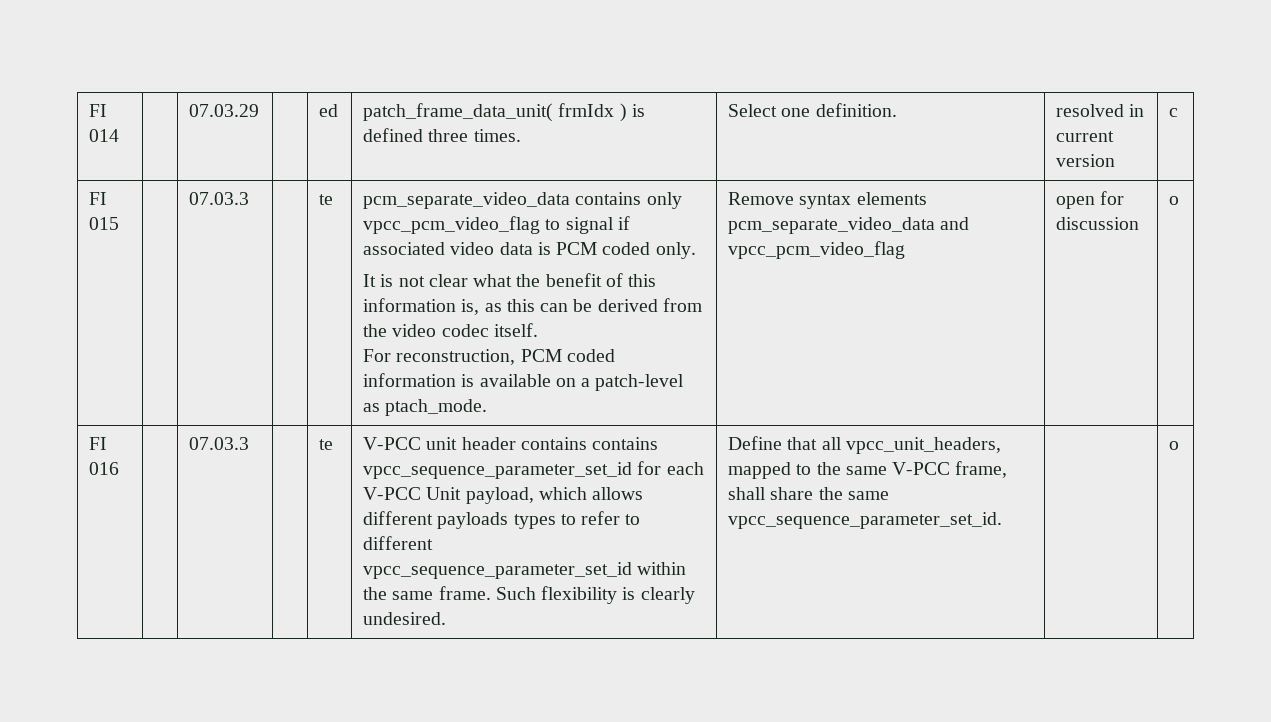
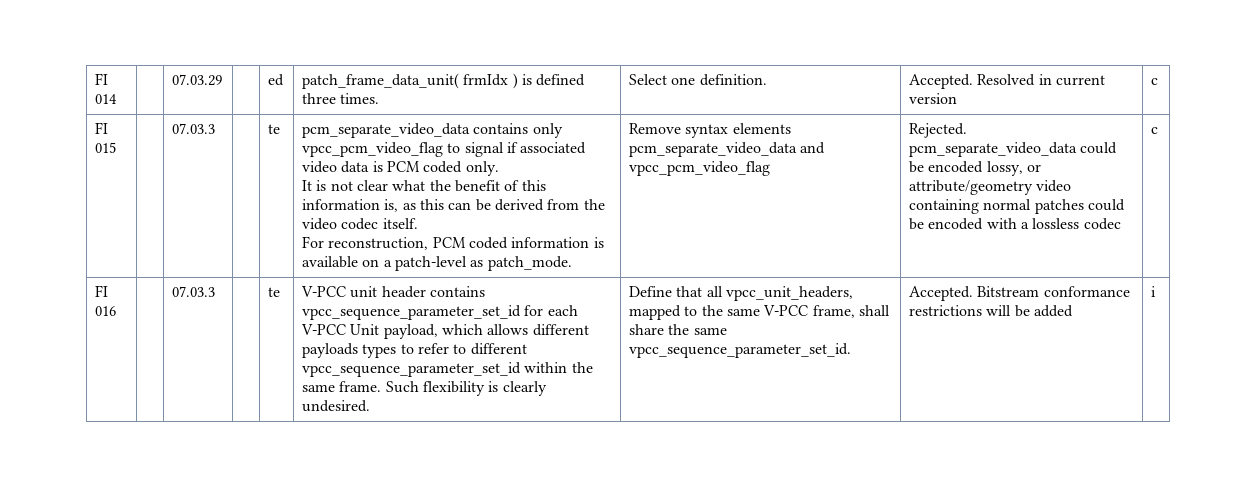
- FI 014 | | 07.03.29 | | ed | patch_frame_data_unit( frmIdx ) is defined three times. | Select one definition. | resolved in current version | c
+ FI 014 | | 07.03.29 | | ed | patch_frame_data_unit( frmIdx ) is defined three times. | Select one definition. | Accepted. Resolved in current version | c
- For reconstruction, PCM coded information is available on a patch-level as ptach_mode.
+ For reconstruction, PCM coded information is available on a patch-level as patch_mode.
- open for discussion | o
+ Rejected. pcm_separate_video_data could be encoded lossy, or attribute/geometry video containing normal patches could be encoded with a lossless codec | c
- V-PCC unit header contains contains vpcc_sequence_parameter_set_id for each V-PCC Unit payload, which allows different payloads types to refer to different vpcc_sequence_parameter_set_id within the same frame.
+ V-PCC unit header contains vpcc_sequence_parameter_set_id for each V-PCC Unit payload, which allows different payloads types to refer to different vpcc_sequence_parameter_set_id within the same frame.
- Define that all vpcc_unit_headers, mapped to the same V-PCC frame, shall share the same vpcc_sequence_parameter_set_id. | | o
+ Define that all vpcc_unit_headers, mapped to the same V-PCC frame, shall share the same vpcc_sequence_parameter_set_id. | Accepted. Bitstream conformance restrictions will be added | i

